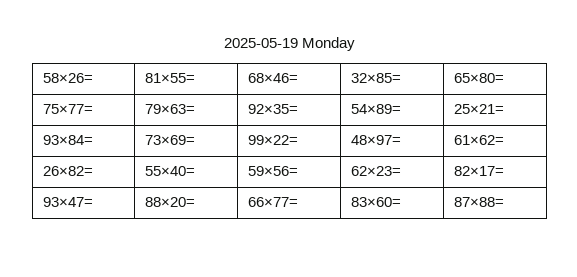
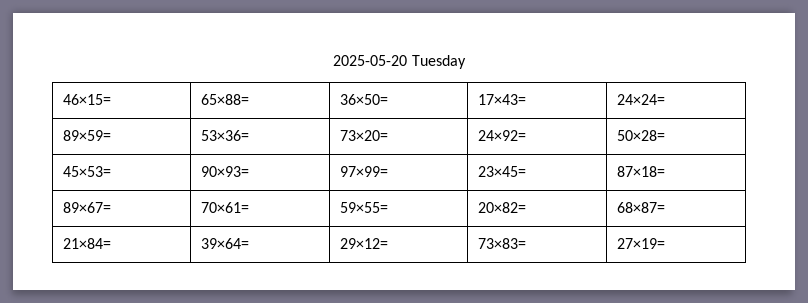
- 2025-05-19 Monday
- 58×26= | 81×55= | 68×46= | 32×85= | 65×80=
- 75×77= | 79×63= | 92×35= | 54×89= | 25×21=
- 93×84= | 73×69= | 99×22= | 48×97= | 61×62=
- 26×82= | 55×40= | 59×56= | 62×23= | 82×17=
- 93×47= | 88×20= | 66×77= | 83×60= | 87×88=
+ 2025-05-20 Tuesday
+ 46×15= | 65×88= | 36×50= | 17×43= | 24×24=
+ 89×59= | 53×36= | 73×20= | 24×92= | 50×28=
+ 45×53= | 90×93= | 97×99= | 23×45= | 87×18=
+ 89×67= | 70×61= | 59×55= | 20×82= | 68×87=
+ 21×84= | 39×64= | 29×12= | 73×83= | 27×19=

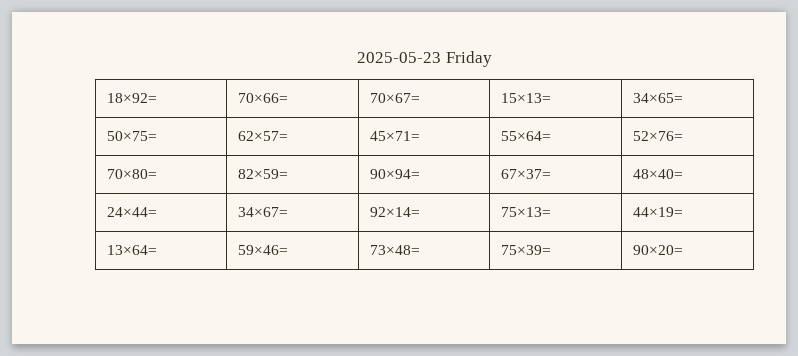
- 2025-05-20 Tuesday
- 46×15= | 65×88= | 36×50= | 17×43= | 24×24=
- 89×59= | 53×36= | 73×20= | 24×92= | 50×28=
- 45×53= | 90×93= | 97×99= | 23×45= | 87×18=
- 89×67= | 70×61= | 59×55= | 20×82= | 68×87=
- 21×84= | 39×64= | 29×12= | 73×83= | 27×19=
+ 2025-05-23 Friday
+ 18×92= | 70×66= | 70×67= | 15×13= | 34×65=
+ 50×75= | 62×57= | 45×71= | 55×64= | 52×76=
+ 70×80= | 82×59= | 90×94= | 67×37= | 48×40=
+ 24×44= | 34×67= | 92×14= | 75×13= | 44×19=
+ 13×64= | 59×46= | 73×48= | 75×39= | 90×20=

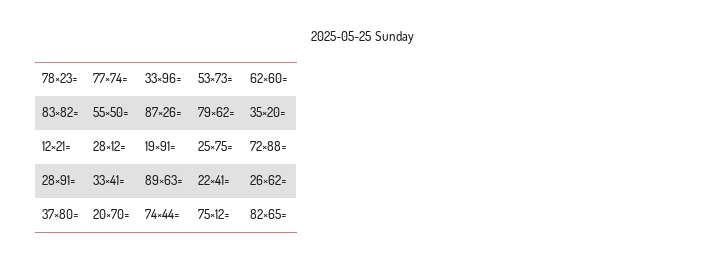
- 2025-05-23 Friday
- 18×92= | 70×66= | 70×67= | 15×13= | 34×65=
- 50×75= | 62×57= | 45×71= | 55×64= | 52×76=
- 70×80= | 82×59= | 90×94= | 67×37= | 48×40=
- 24×44= | 34×67= | 92×14= | 75×13= | 44×19=
- 13×64= | 59×46= | 73×48= | 75×39= | 90×20=
+ 2025-05-25 Sunday
+ 78×23= | 77×74= | 33×96= | 53×73= | 62×60=
+ 83×82= | 55×50= | 87×26= | 79×62= | 35×20=
+ 12×21= | 28×12= | 19×91= | 25×75= | 72×88=
+ 28×91= | 33×41= | 89×63= | 22×41= | 26×62=
+ 37×80= | 20×70= | 74×44= | 75×12= | 82×65=

